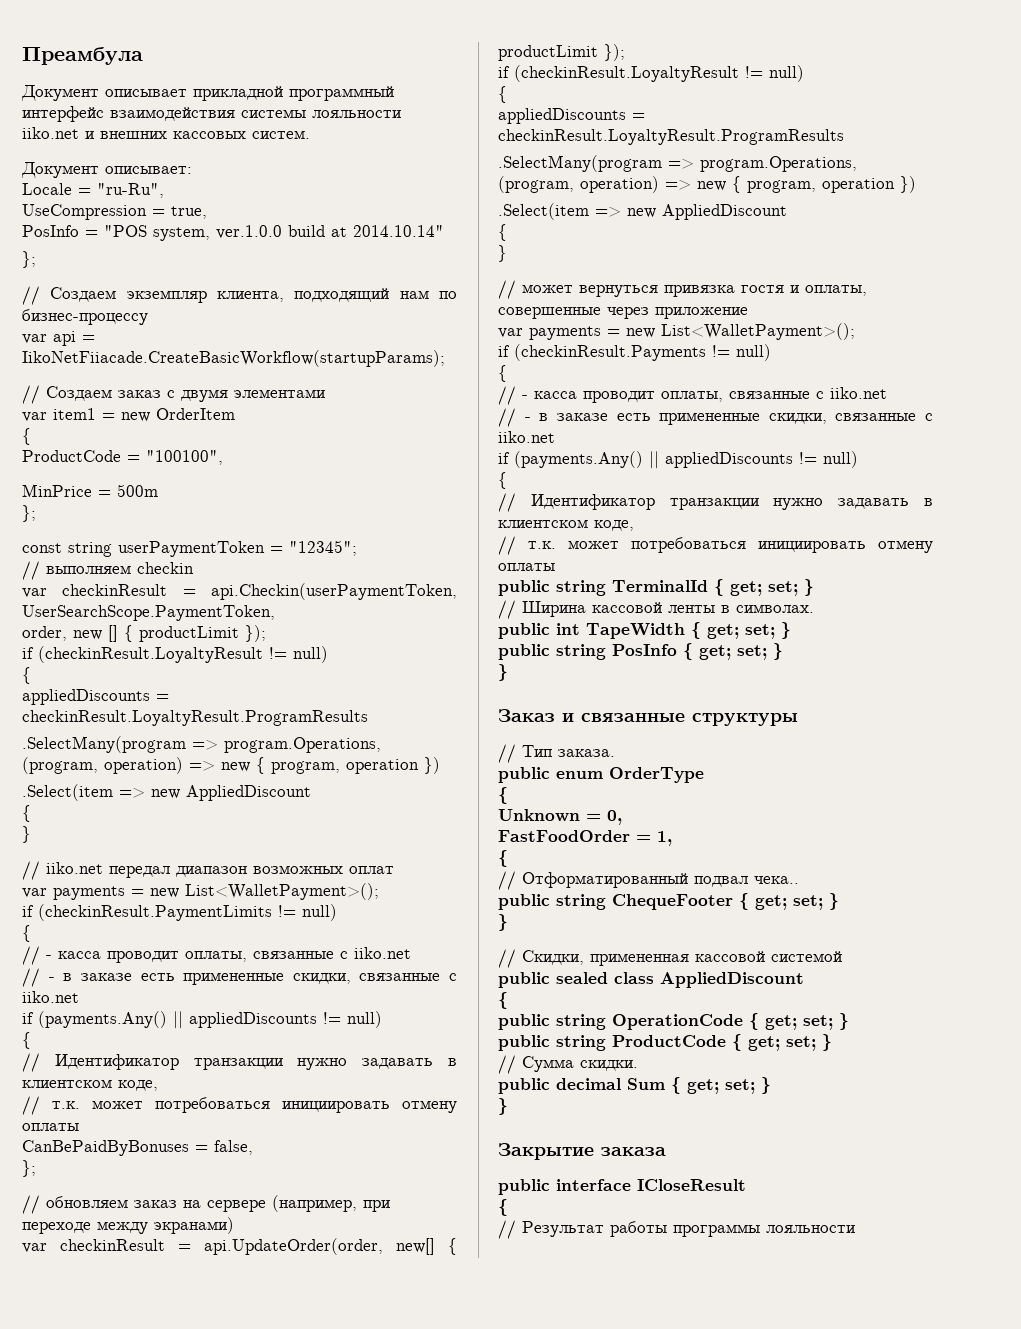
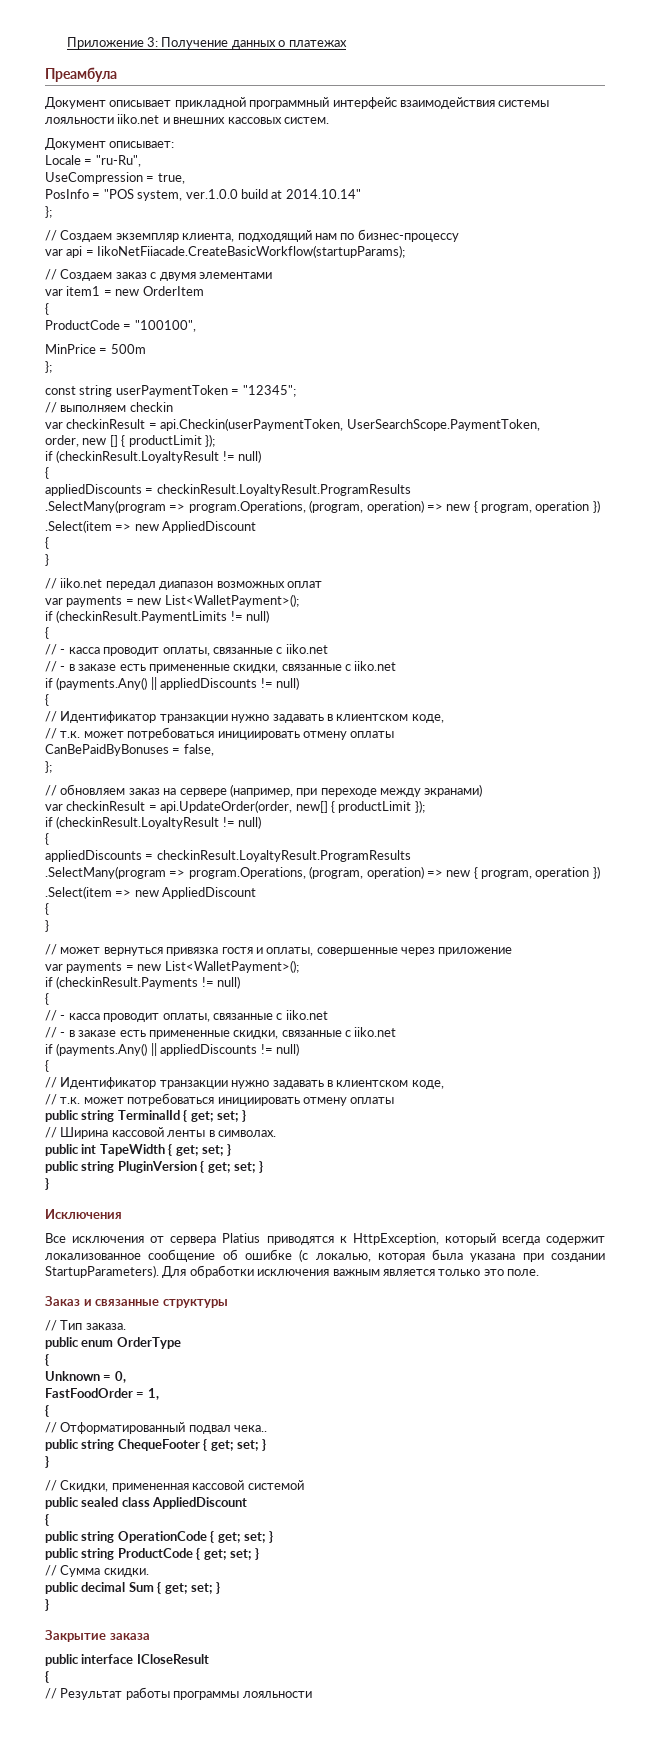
+ Приложение 3: Получение данных о платежах
- public string PosInfo { get; set; }
+ public string PluginVersion { get; set; }
  }
+ Исключения
+ Все исключения от сервера Platius приводятся к HttpException, который всегда содержит локализованное сообщение об ошибке (с локалью, которая была указана при создании StartupParameters). Для обработки исключения важным является только это поле.

